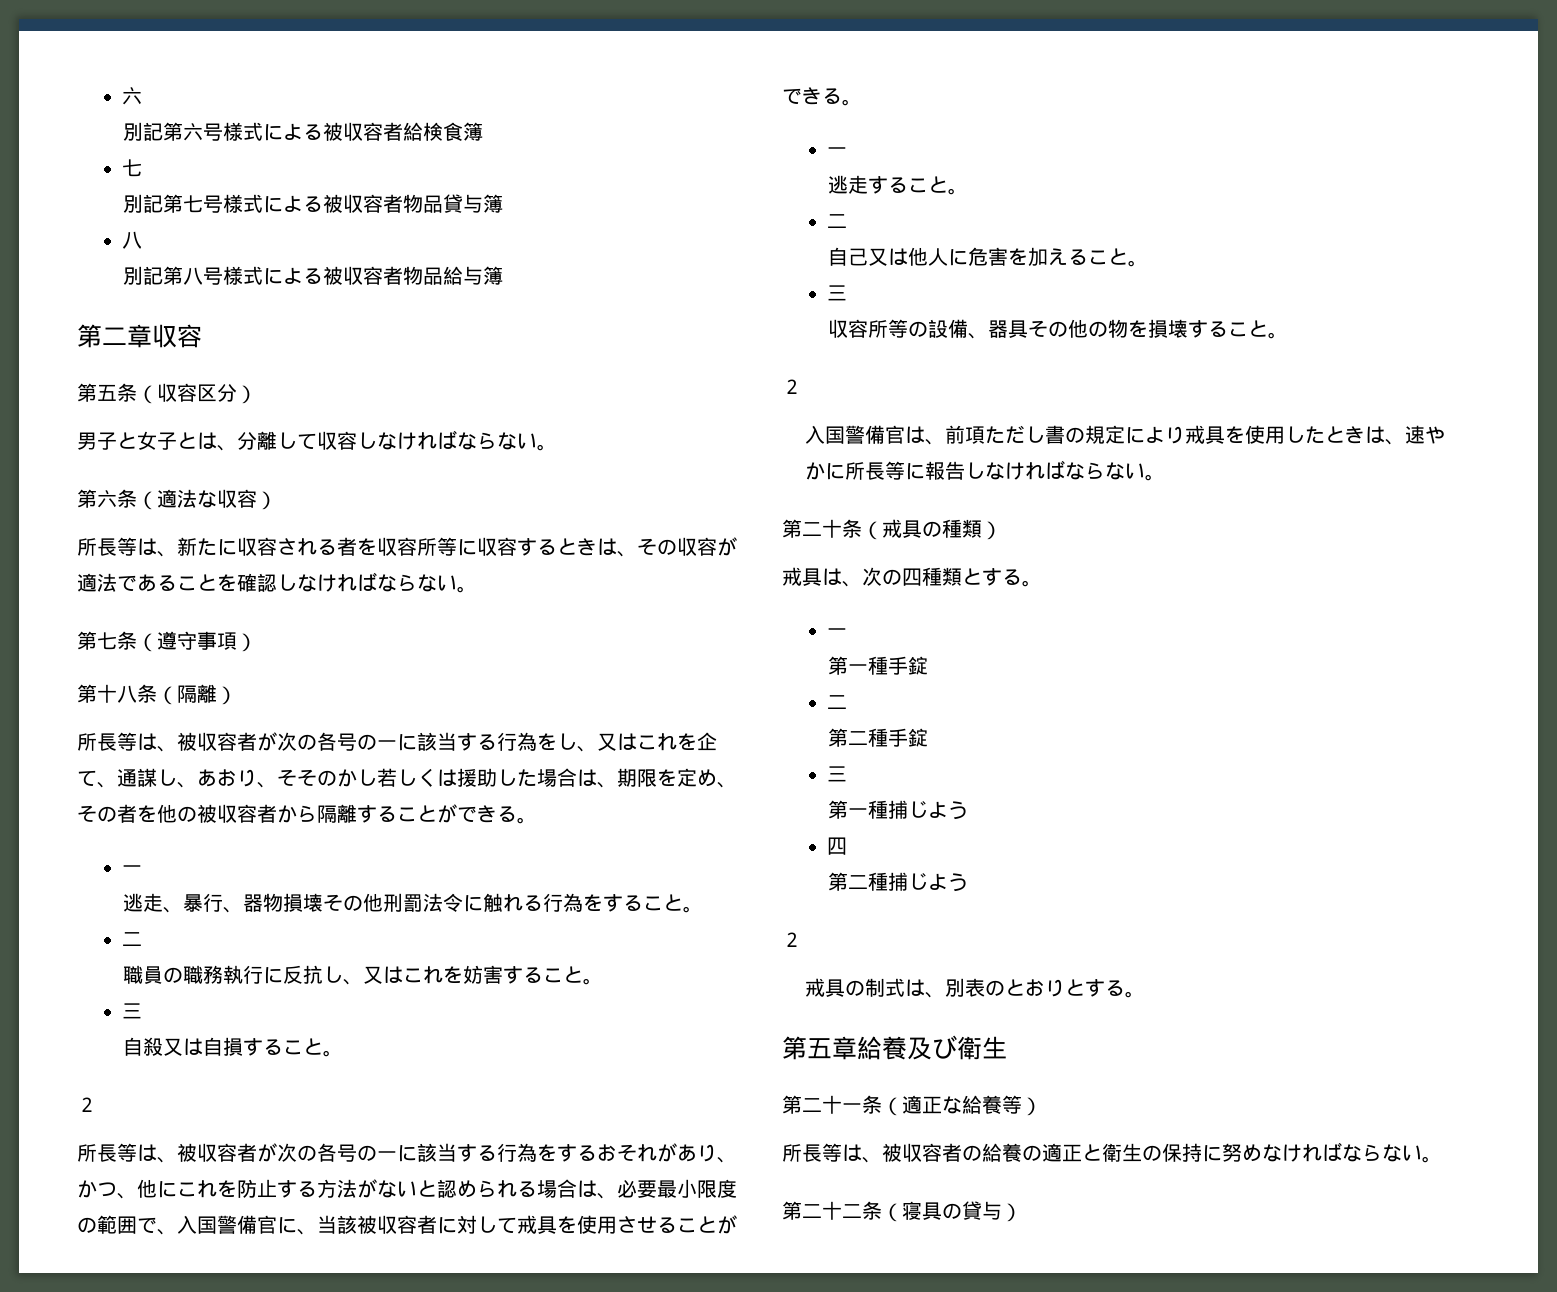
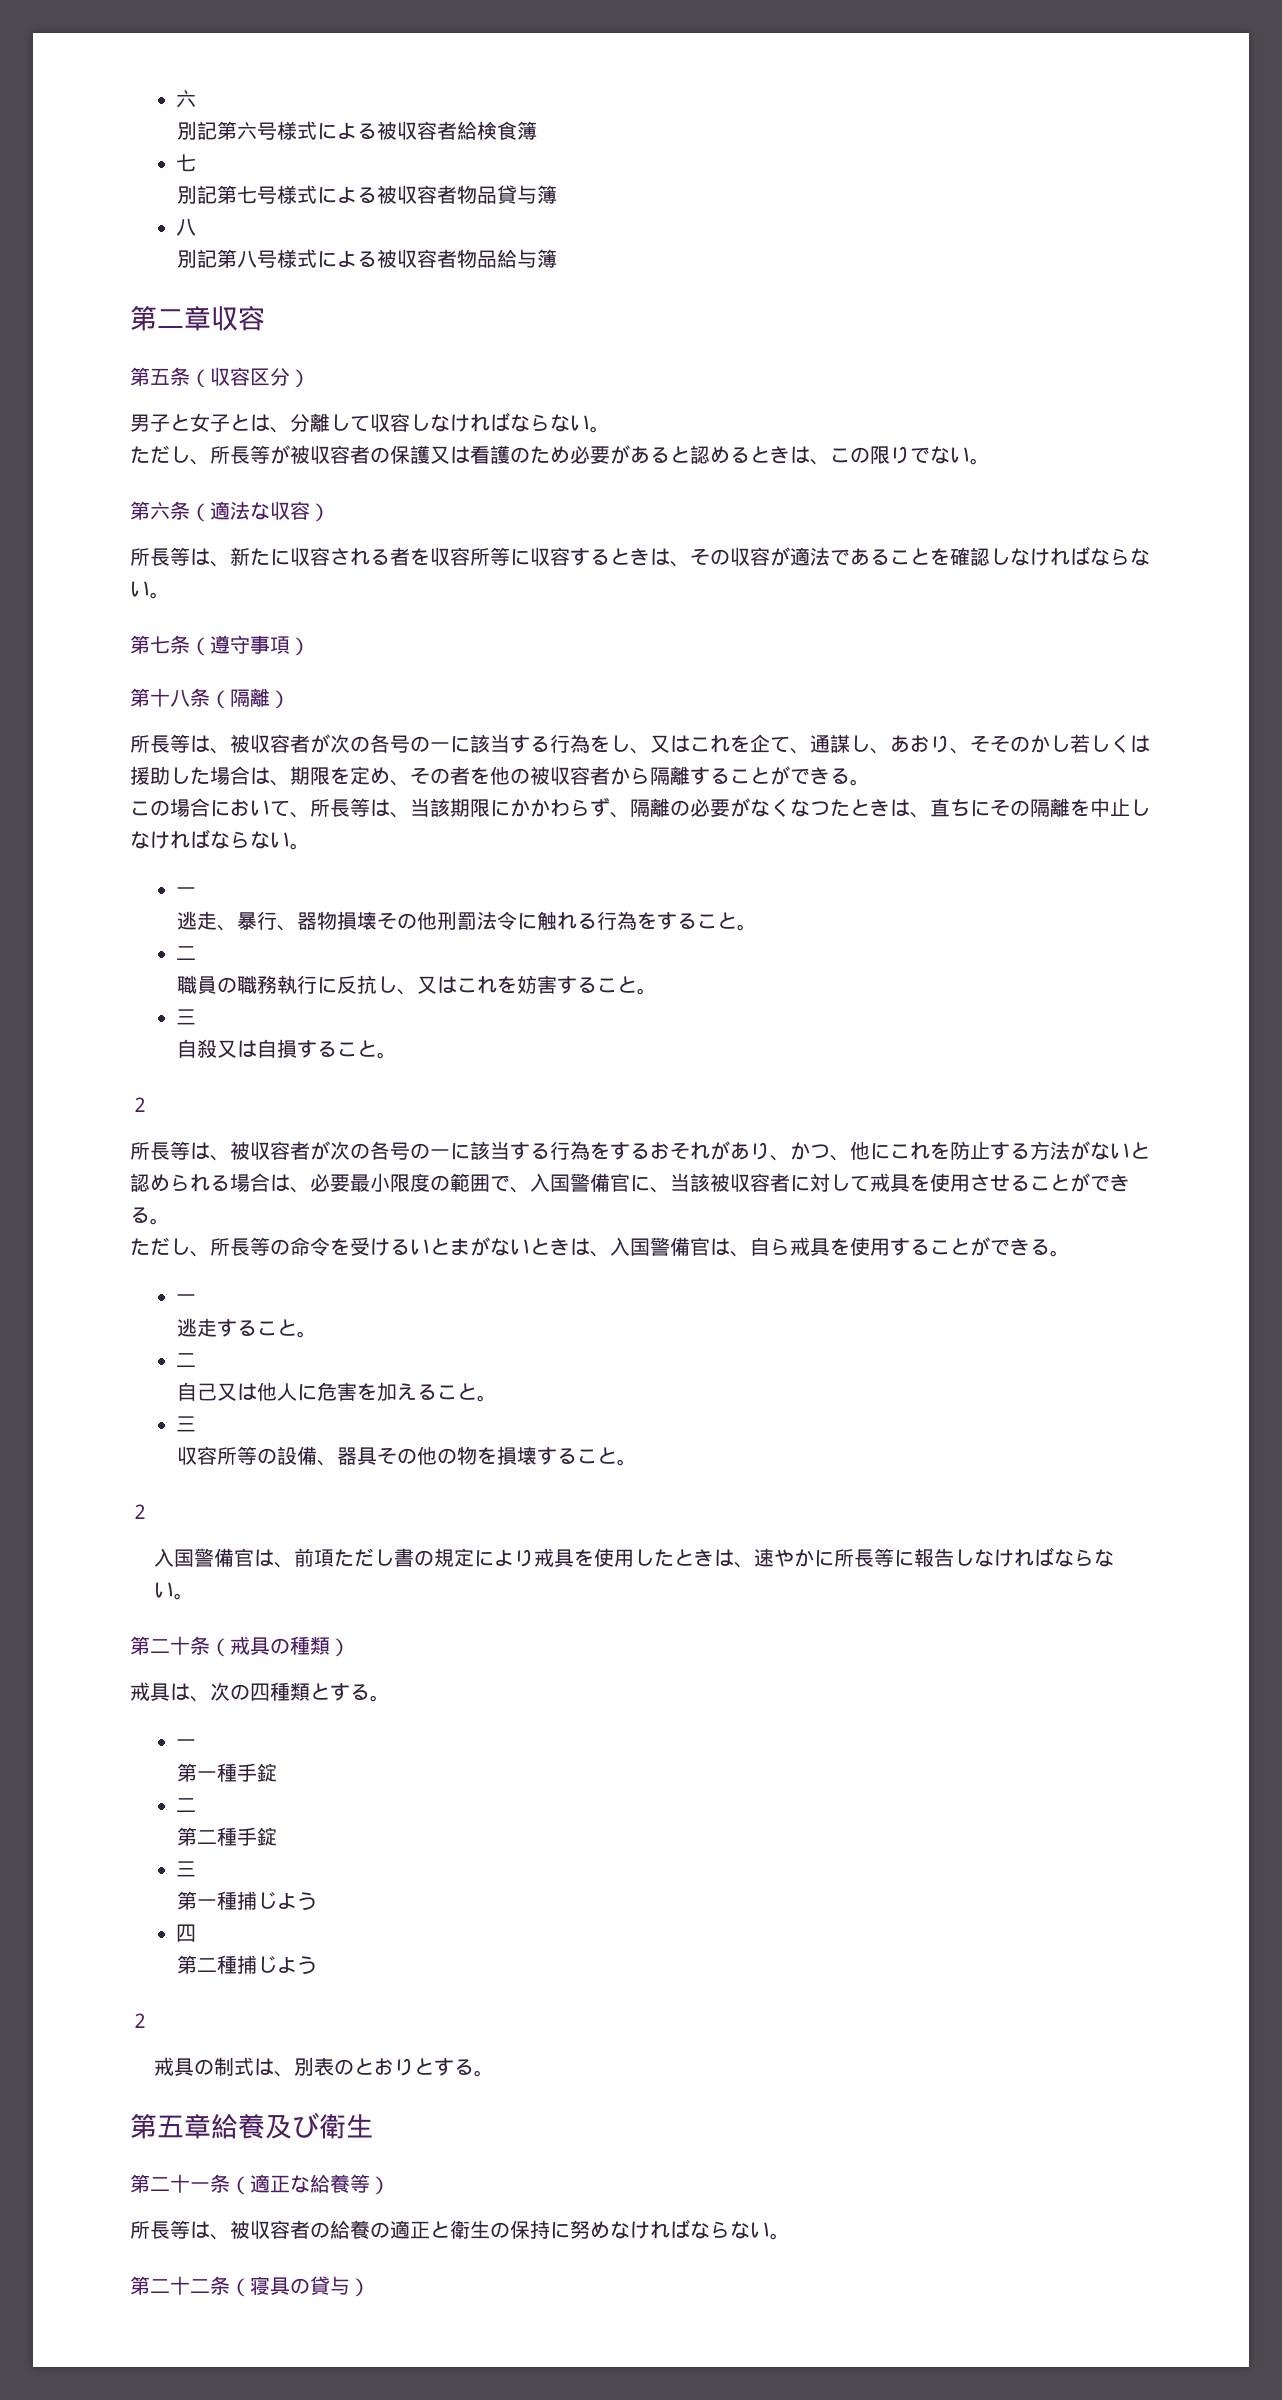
+ ただし、所長等が被収容者の保護又は看護のため必要があると認めるときは、この限りでない。
+ この場合において、所長等は、当該期限にかかわらず、隔離の必要がなくなつたときは、直ちにその隔離を中止しなければならない。
+ ただし、所長等の命令を受けるいとまがないときは、入国警備官は、自ら戒具を使用することができる。

